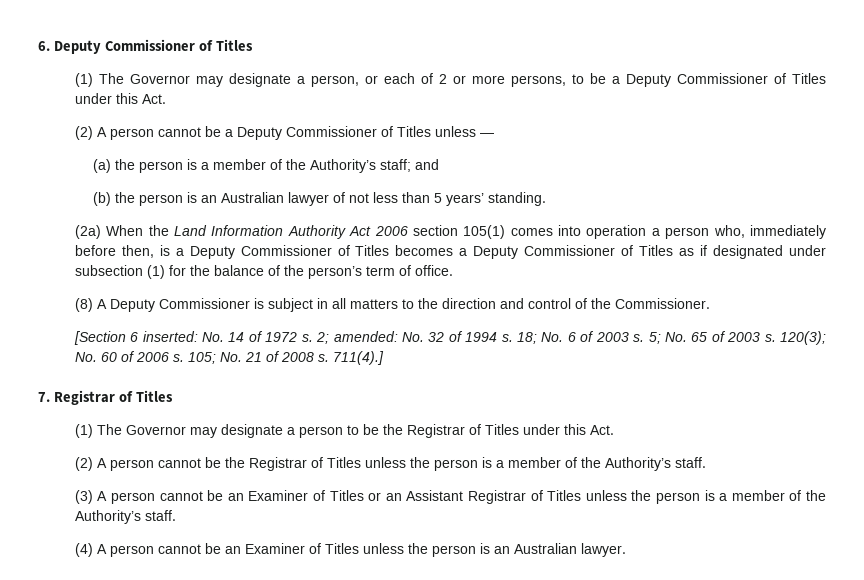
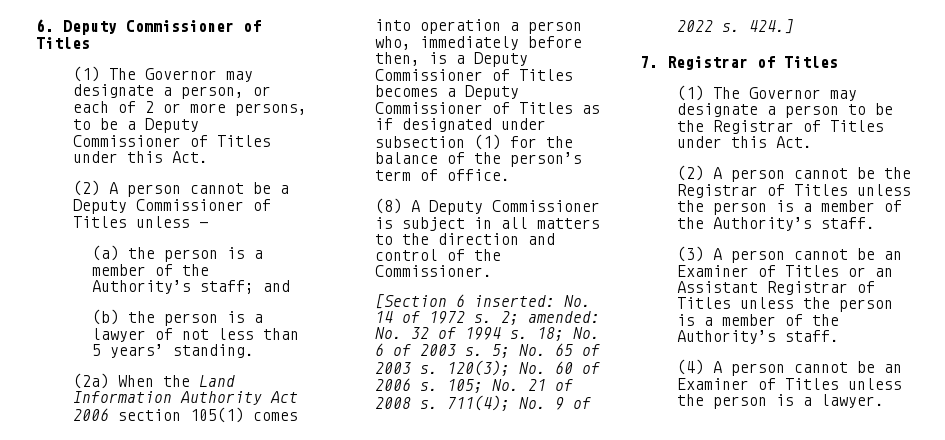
- (b) the person is an Australian lawyer of not less than 5 years’ standing.
+ (b) the person is a lawyer of not less than 5 years’ standing.
- 711(4).]
+ 711(4); No. 9 of 2022 s. 424.]
- (4) A person cannot be an Examiner of Titles unless the person is an Australian lawyer.
+ (4) A person cannot be an Examiner of Titles unless the person is a lawyer.

